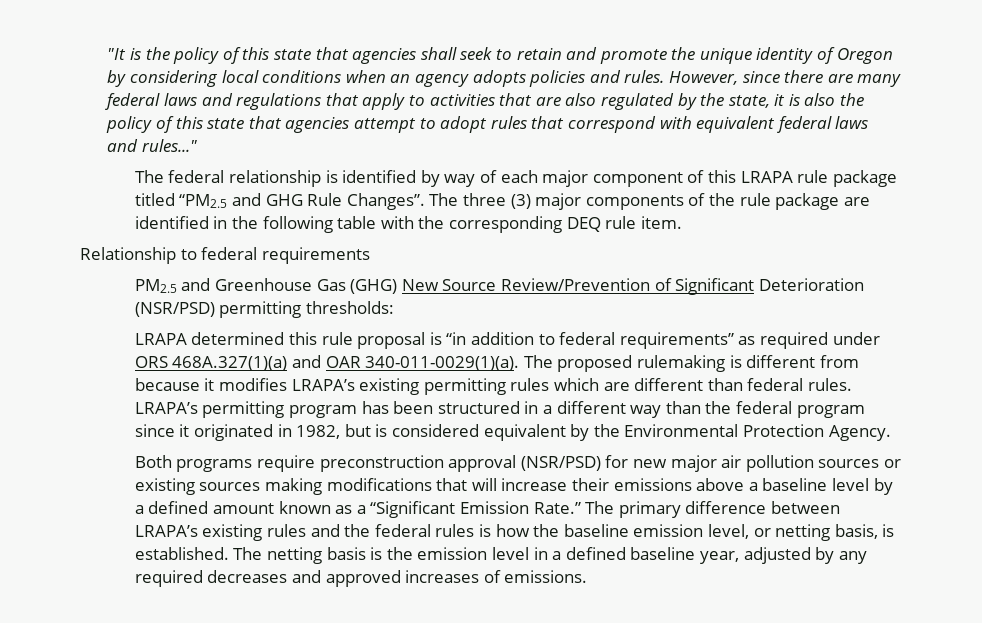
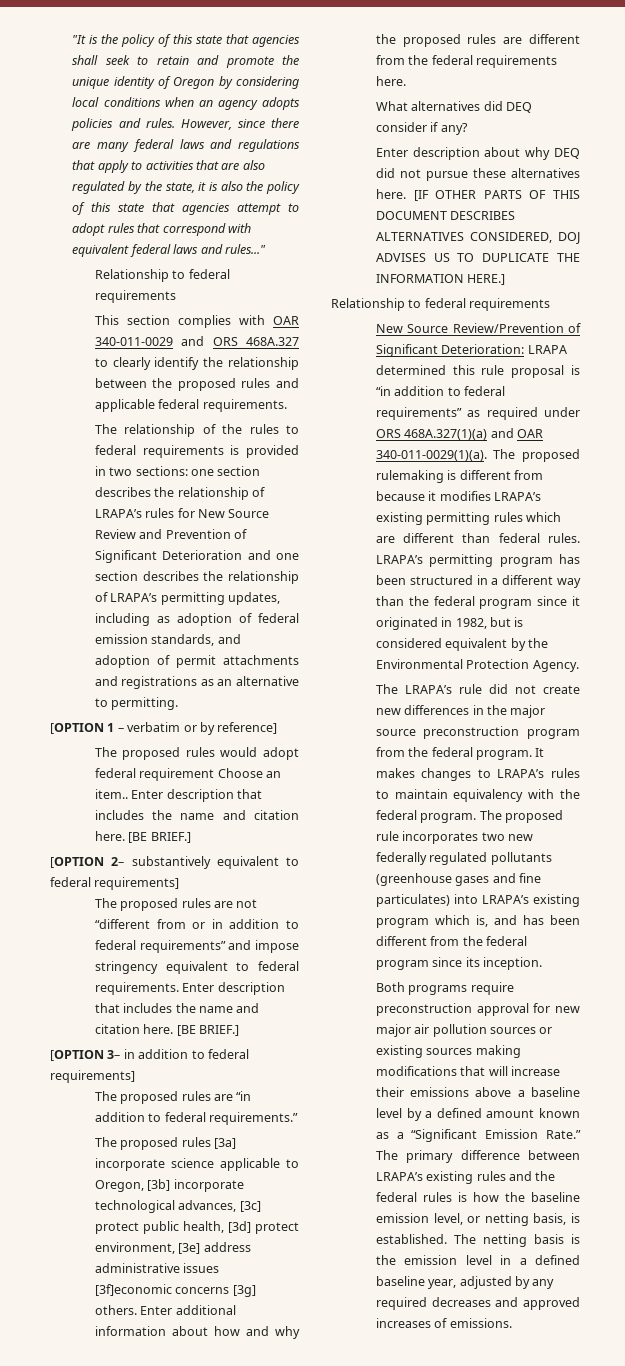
  However, since there are many federal laws and regulations that apply to activities that are also regulated by the state, it is also the policy of this state that agencies attempt to adopt rules that correspond with equivalent federal laws and rules..."
- The federal relationship is identified by way of each major component of this LRAPA rule package titled “PM2.5 and GHG Rule Changes”. The three (3) major components of the rule package are identified in the following table with the corresponding DEQ rule item.
  Relationship to federal requirements
- PM2.5 and Greenhouse Gas (GHG) New Source Review/Prevention of Significant Deterioration (NSR/PSD) permitting thresholds:
- LRAPA determined this rule proposal is “in addition to federal requirements” as required under ORS 468A.327(1)(a) and OAR 340-011-0029(1)(a).
+ This section complies with OAR 340-011-0029 and ORS 468A.327 to clearly identify the relationship between the proposed rules and applicable federal requirements.
+ The relationship of the rules to federal requirements is provided in two sections: one section describes the relationship of LRAPA’s rules for New Source Review and Prevention of Significant Deterioration and one section describes the relationship of LRAPA’s permitting updates, including as adoption of federal emission standards, and adoption of permit attachments and registrations as an alternative to permitting.
+ [OPTION 1 – verbatim or by reference]
+ The proposed rules would adopt federal requirement Choose an item.. Enter description that includes the name and citation here. [BE BRIEF.]
+ [OPTION 2– substantively equivalent to federal requirements]
+ The proposed rules are not “different from or in addition to federal requirements” and impose stringency equivalent to federal requirements. Enter description that includes the name and citation here. [BE BRIEF.]
+ [OPTION 3– in addition to federal requirements]
+ The proposed rules are “in addition to federal requirements.”
+ The proposed rules [3a] incorporate science applicable to Oregon, [3b] incorporate technological advances, [3c] protect public health, [3d] protect environment, [3e] address administrative issues [3f]economic concerns [3g] others. Enter additional information about how and why the proposed rules are different from the federal requirements here.
+ What alternatives did DEQ consider if any?
+ Enter description about why DEQ did not pursue these alternatives here. [IF OTHER PARTS OF THIS DOCUMENT DESCRIBES ALTERNATIVES CONSIDERED, DOJ ADVISES US TO DUPLICATE THE INFORMATION HERE.]
+ Relationship to federal requirements
+ New Source Review/Prevention of Significant Deterioration: LRAPA determined this rule proposal is “in addition to federal requirements” as required under ORS 468A.327(1)(a) and OAR 340-011-0029(1)(a).
+ The LRAPA’s rule did not create new differences in the major source preconstruction program from the federal program. It makes changes to LRAPA’s rules to maintain equivalency with the federal program. The proposed rule incorporates two new federally regulated pollutants (greenhouse gases and fine particulates) into LRAPA’s existing program which is, and has been different from the federal program since its inception.
- Both programs require preconstruction approval (NSR/PSD) for new major air pollution sources or existing sources making modifications that will increase their emissions above a baseline level by a defined amount known as a “Significant Emission Rate.”
+ Both programs require preconstruction approval for new major air pollution sources or existing sources making modifications that will increase their emissions above a baseline level by a defined amount known as a “Significant Emission Rate.”

